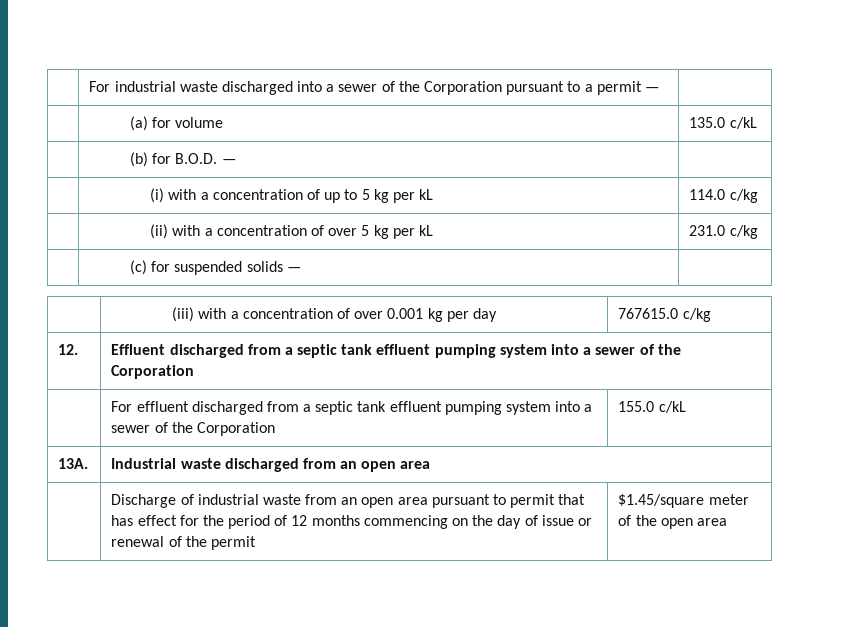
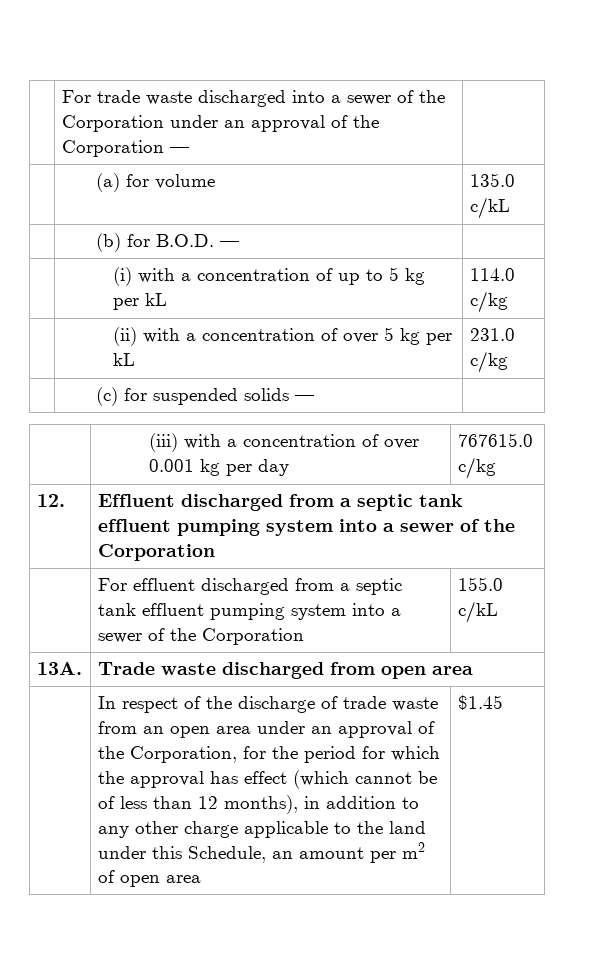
- | For industrial waste discharged into a sewer of the Corporation pursuant to a permit — |
+ | For trade waste discharged into a sewer of the Corporation under an approval of the Corporation — |
- 13A. | Industrial waste discharged from an open area
+ 13A. | Trade waste discharged from open area
- Discharge of industrial waste from an open area pursuant to permit that has effect for the period of 12 months commencing on the day of issue or renewal of the permit | $1.45/square meter of the open area
+ In respect of the discharge of trade waste from an open area under an approval of the Corporation, for the period for which the approval has effect (which cannot be of less than 12 months), in addition to any other charge applicable to the land under this Schedule, an amount per m2 of open area | $1.45

